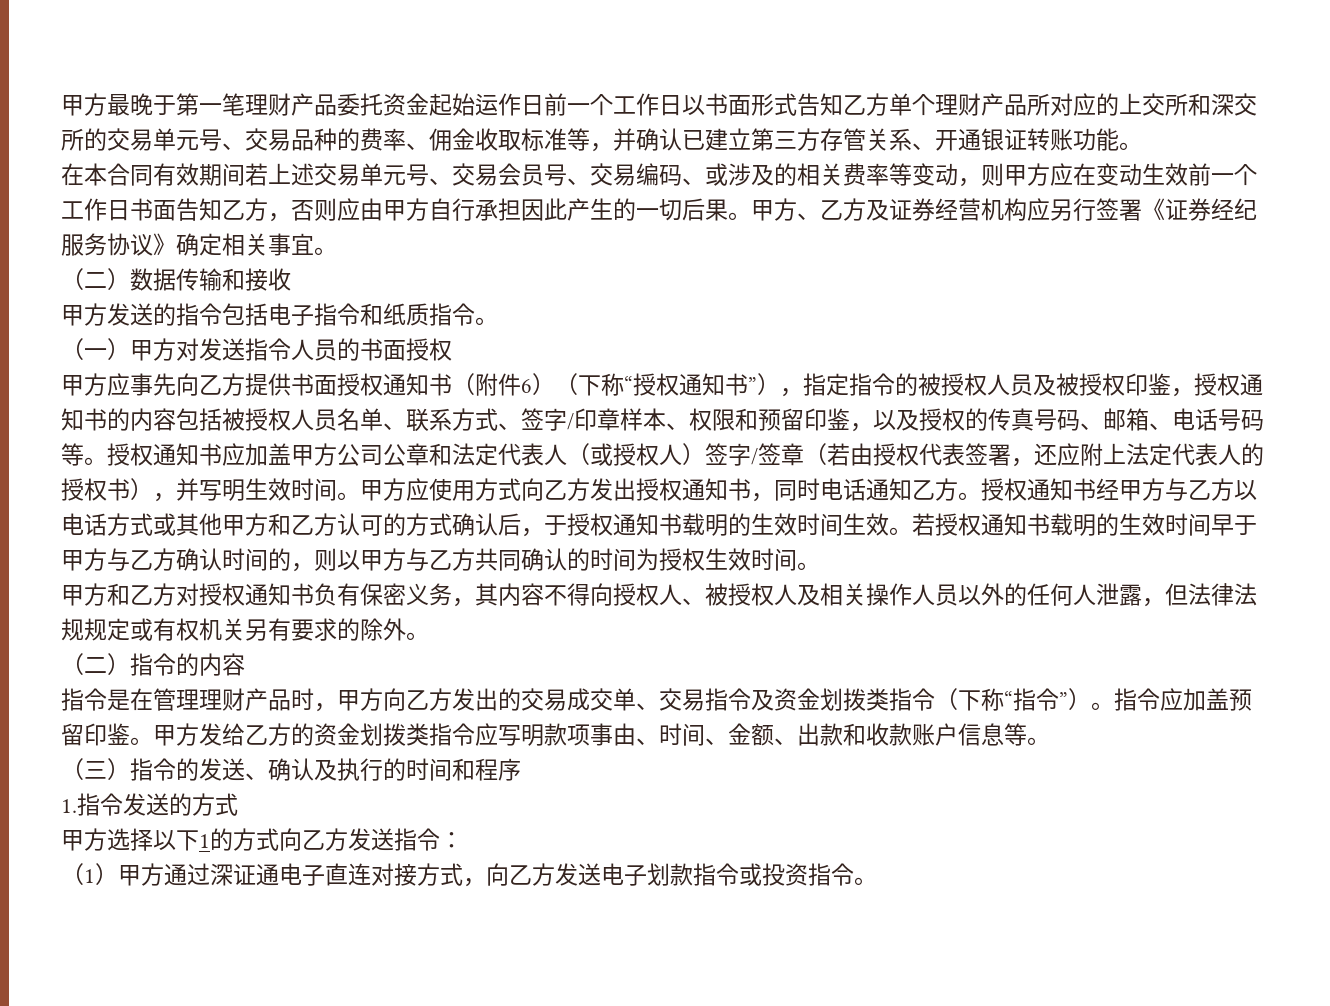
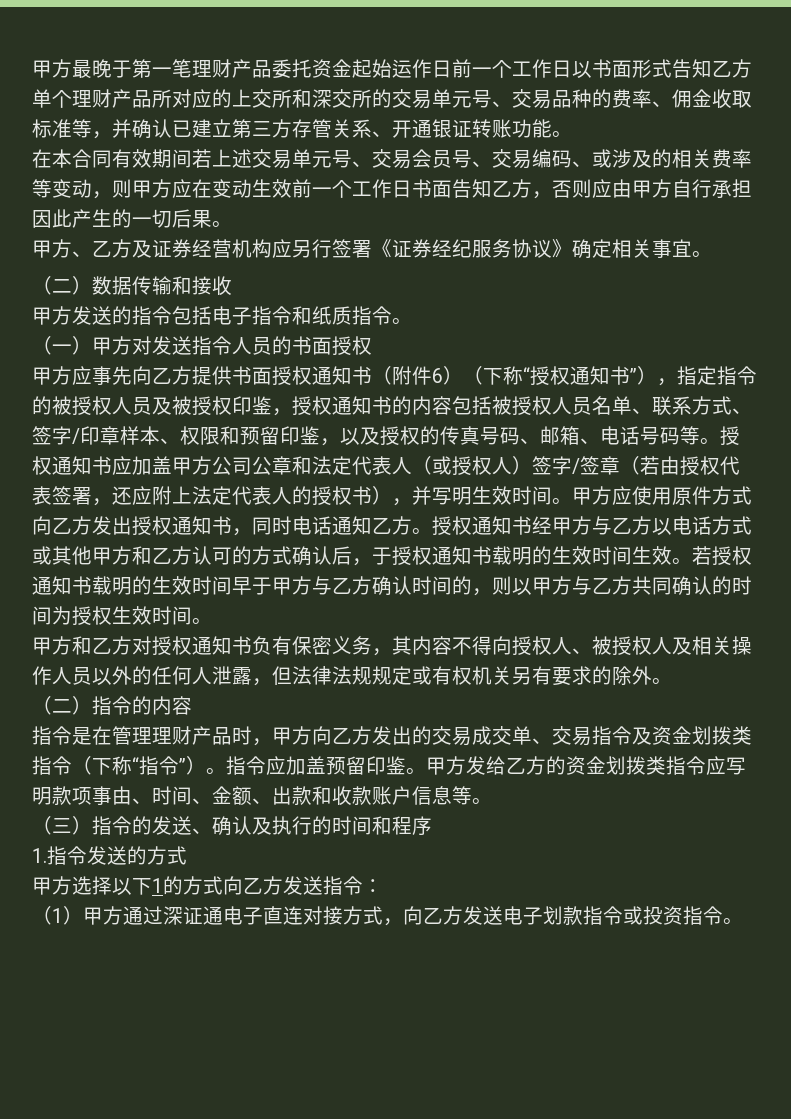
- 在本合同有效期间若上述交易单元号、交易会员号、交易编码、或涉及的相关费率等变动，则甲方应在变动生效前一个工作日书面告知乙方，否则应由甲方自行承担因此产生的一切后果。甲方、乙方及证券经营机构应另行签署《证券经纪服务协议》确定相关事宜。
+ 在本合同有效期间若上述交易单元号、交易会员号、交易编码、或涉及的相关费率等变动，则甲方应在变动生效前一个工作日书面告知乙方，否则应由甲方自行承担因此产生的一切后果。
+ 甲方、乙方及证券经营机构应另行签署《证券经纪服务协议》确定相关事宜。
- 甲方应使用方式向乙方发出授权通知书，同时电话通知乙方。
+ 甲方应使用原件方式向乙方发出授权通知书，同时电话通知乙方。

